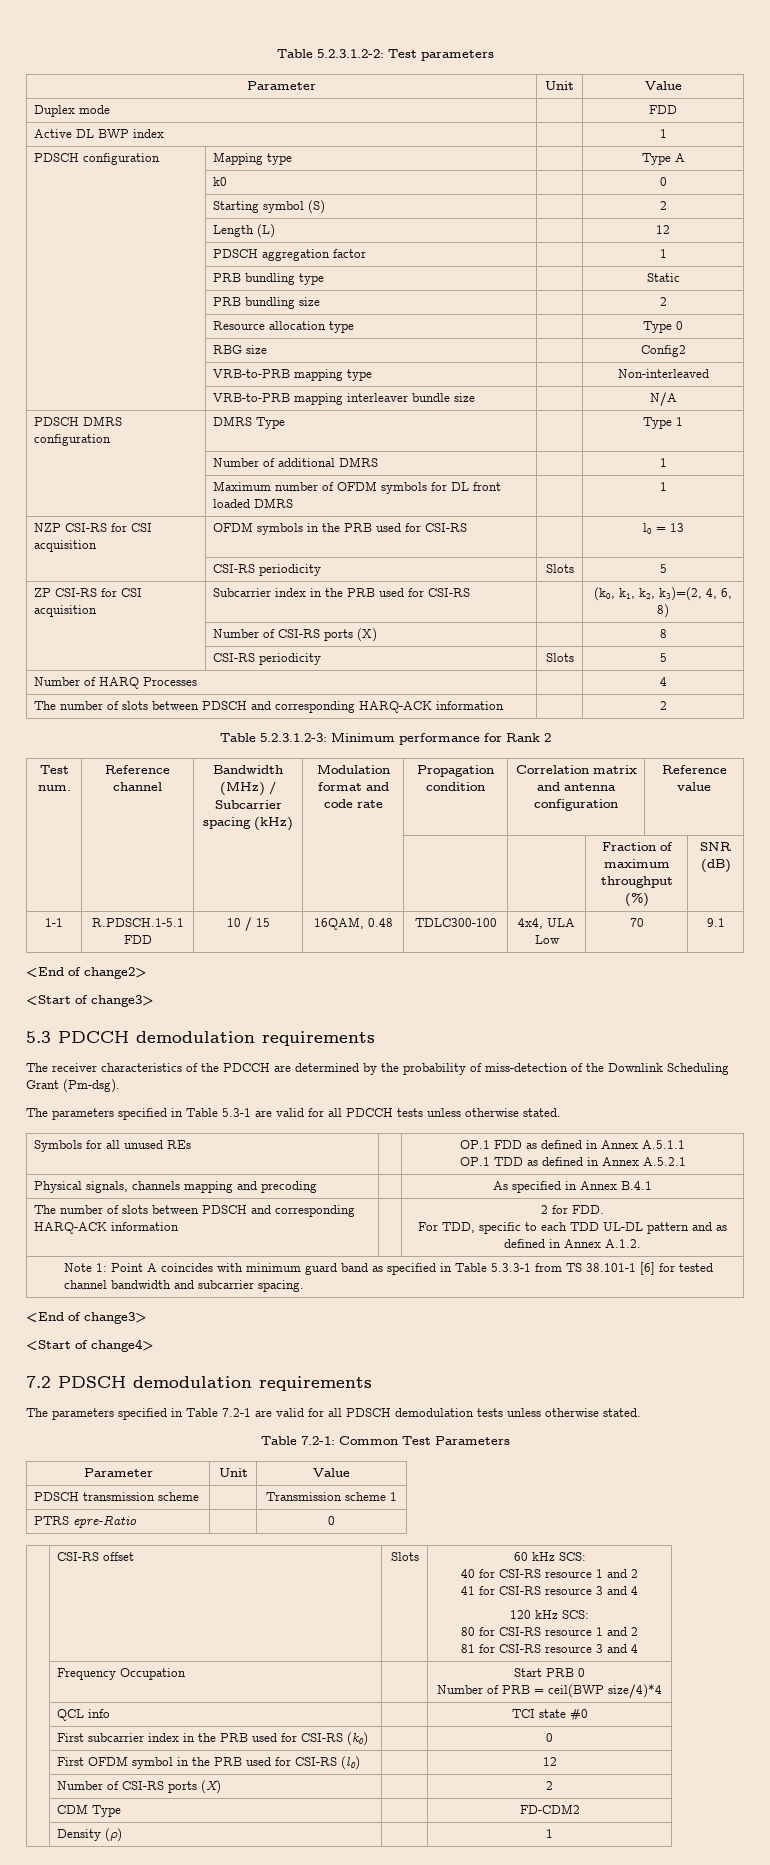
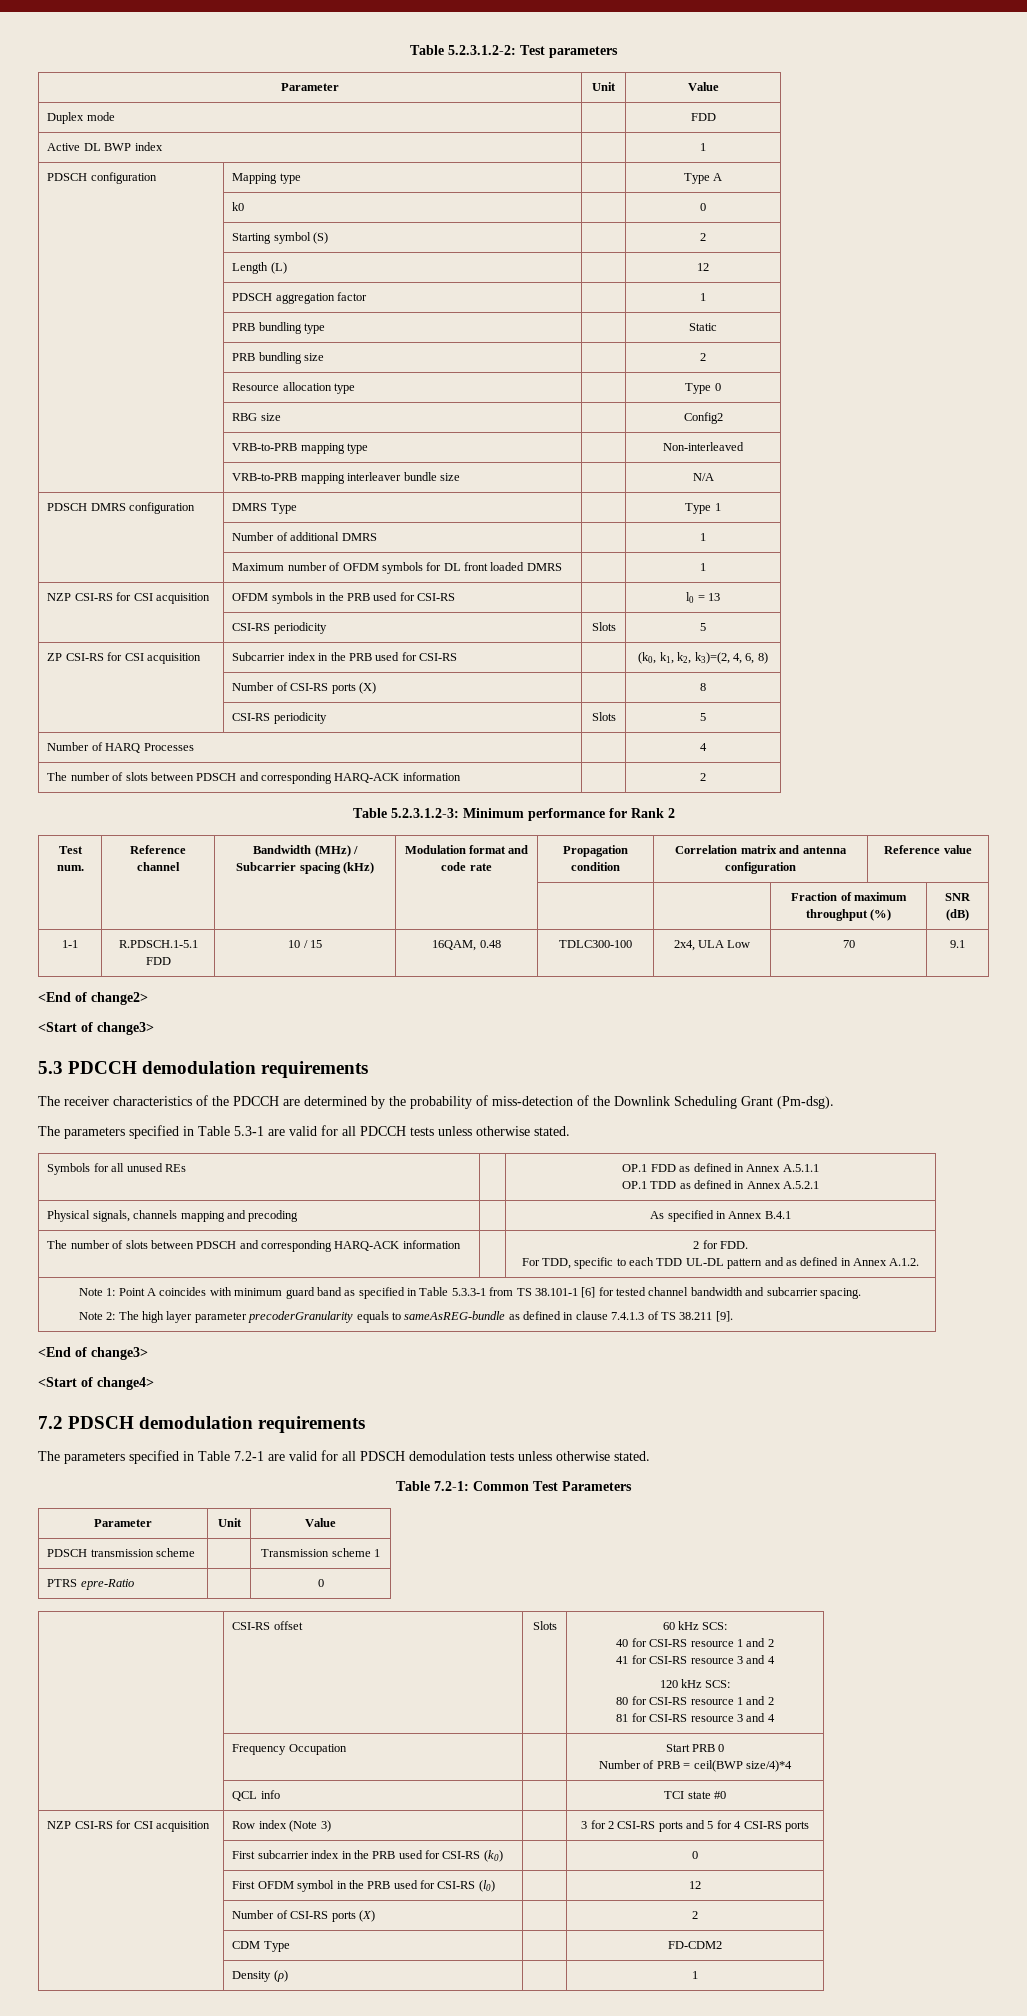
- 1-1 | R.PDSCH.1-5.1 FDD | 10 / 15 | 16QAM, 0.48 | TDLC300-100 | 4x4, ULA Low | 70 | 9.1
+ 1-1 | R.PDSCH.1-5.1 FDD | 10 / 15 | 16QAM, 0.48 | TDLC300-100 | 2x4, ULA Low | 70 | 9.1
+ Note 2: The high layer parameter precoderGranularity equals to sameAsREG-bundle as defined in clause 7.4.1.3 of TS 38.211 [9].
+ NZP CSI-RS for CSI acquisition | Row index (Note 3) | | 3 for 2 CSI-RS ports and 5 for 4 CSI-RS ports

